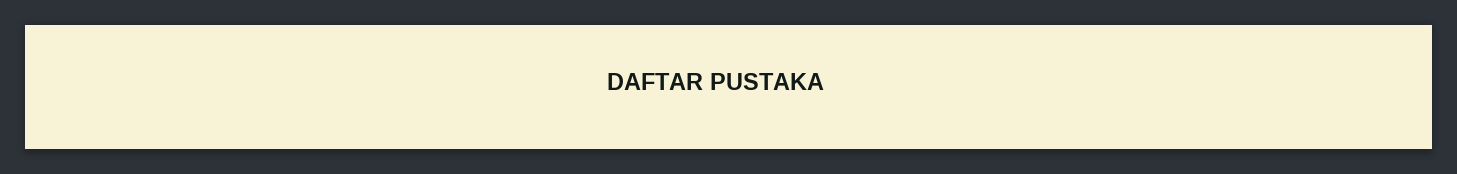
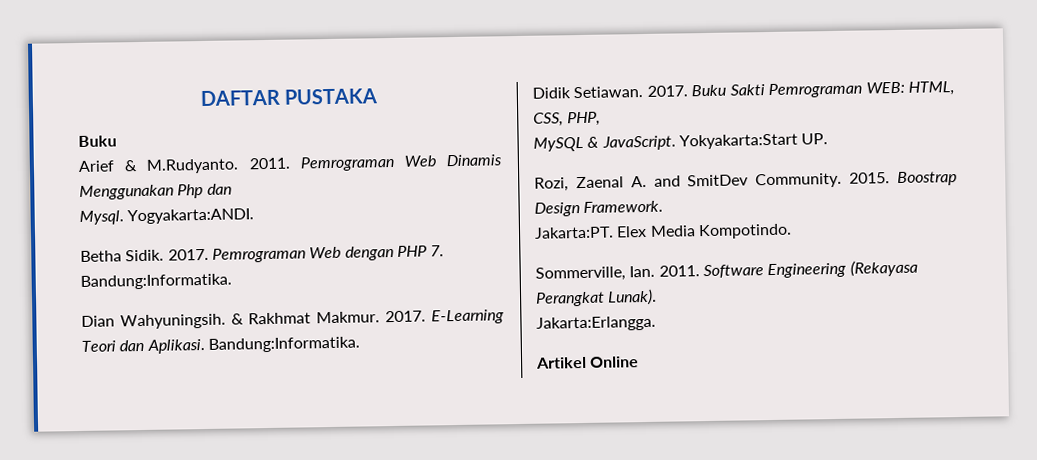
  DAFTAR PUSTAKA
+ Buku
+ Arief & M.Rudyanto. 2011. Pemrograman Web Dinamis Menggunakan Php dan
+ Mysql. Yogyakarta:ANDI.
+ Betha Sidik. 2017. Pemrograman Web dengan PHP 7. Bandung:Informatika.
+ Dian Wahyuningsih. & Rakhmat Makmur. 2017. E-Learning Teori dan Aplikasi. Bandung:Informatika.
+ Didik Setiawan. 2017. Buku Sakti Pemrograman WEB: HTML, CSS, PHP,
+ MySQL & JavaScript. Yokyakarta:Start UP.
+ Rozi, Zaenal A. and SmitDev Community. 2015. Boostrap Design Framework.
+ Jakarta:PT. Elex Media Kompotindo.
+ Sommerville, Ian. 2011. Software Engineering (Rekayasa Perangkat Lunak).
+ Jakarta:Erlangga.
+ Artikel Online

